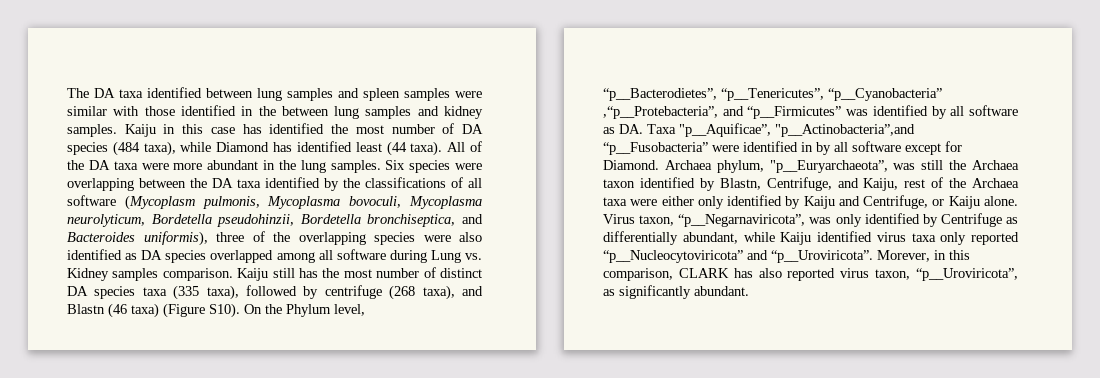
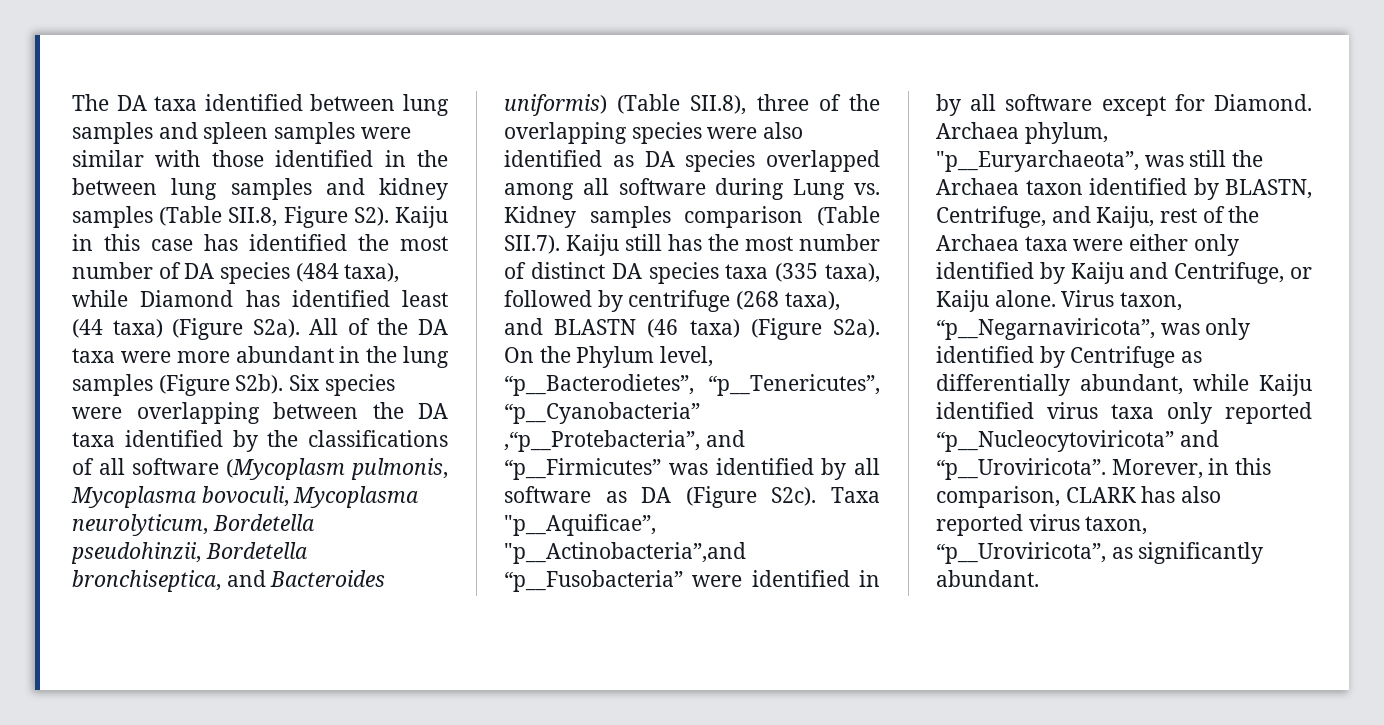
- The DA taxa identified between lung samples and spleen samples were similar with those identified in the between lung samples and kidney samples. Kaiju in this case has identified the most number of DA species (484 taxa), while Diamond has identified least (44 taxa).
+ The DA taxa identified between lung samples and spleen samples were similar with those identified in the between lung samples and kidney samples (Table SII.8, Figure S2). Kaiju in this case has identified the most number of DA species (484 taxa), while Diamond has identified least (44 taxa) (Figure S2a).
- All of the DA taxa were more abundant in the lung samples.
+ All of the DA taxa were more abundant in the lung samples (Figure S2b).
- Six species were overlapping between the DA taxa identified by the classifications of all software (Mycoplasm pulmonis, Mycoplasma bovoculi, Mycoplasma neurolyticum, Bordetella pseudohinzii, Bordetella bronchiseptica, and Bacteroides uniformis), three of the overlapping species were also identified as DA species overlapped among all software during Lung vs. Kidney samples comparison. Kaiju still has the most number of distinct DA species taxa (335 taxa), followed by centrifuge (268 taxa), and Blastn (46 taxa) (Figure S10).
+ Six species were overlapping between the DA taxa identified by the classifications of all software (Mycoplasm pulmonis, Mycoplasma bovoculi, Mycoplasma neurolyticum, Bordetella pseudohinzii, Bordetella bronchiseptica, and Bacteroides uniformis) (Table SII.8), three of the overlapping species were also identified as DA species overlapped among all software during Lung vs. Kidney samples comparison (Table SII.7). Kaiju still has the most number of distinct DA species taxa (335 taxa), followed by centrifuge (268 taxa), and BLASTN (46 taxa) (Figure S2a).
- On the Phylum level, “p__Bacterodietes”, “p__Tenericutes”, “p__Cyanobacteria” ,“p__Protebacteria”, and “p__Firmicutes” was identified by all software as DA. Taxa "p__Aquificae”, "p__Actinobacteria”,and “p__Fusobacteria” were identified in by all software except for Diamond.
+ On the Phylum level, “p__Bacterodietes”, “p__Tenericutes”, “p__Cyanobacteria” ,“p__Protebacteria”, and “p__Firmicutes” was identified by all software as DA (Figure S2c). Taxa "p__Aquificae”, "p__Actinobacteria”,and “p__Fusobacteria” were identified in by all software except for Diamond.
- Archaea phylum, "p__Euryarchaeota”, was still the Archaea taxon identified by Blastn, Centrifuge, and Kaiju, rest of the Archaea taxa were either only identified by Kaiju and Centrifuge, or Kaiju alone.
+ Archaea phylum, "p__Euryarchaeota”, was still the Archaea taxon identified by BLASTN, Centrifuge, and Kaiju, rest of the Archaea taxa were either only identified by Kaiju and Centrifuge, or Kaiju alone.

